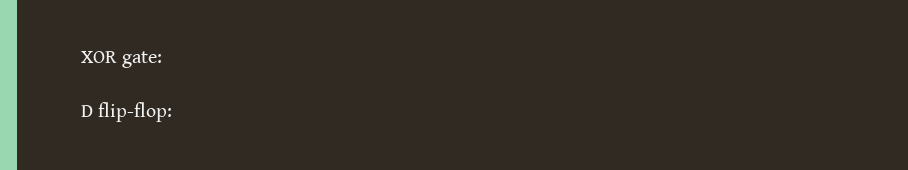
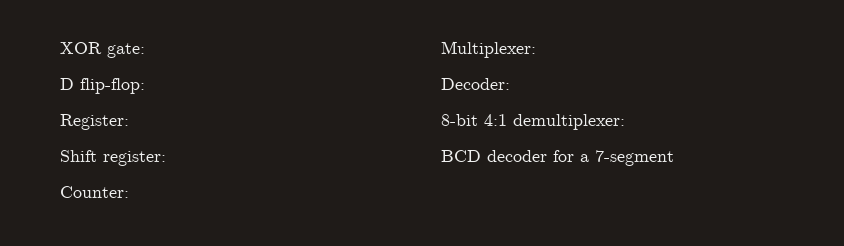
+ Register:
+ Shift register:
+ Counter:
+ Multiplexer:
+ Decoder:
+ 8-bit 4:1 demultiplexer:
+ BCD decoder for a 7-segment

